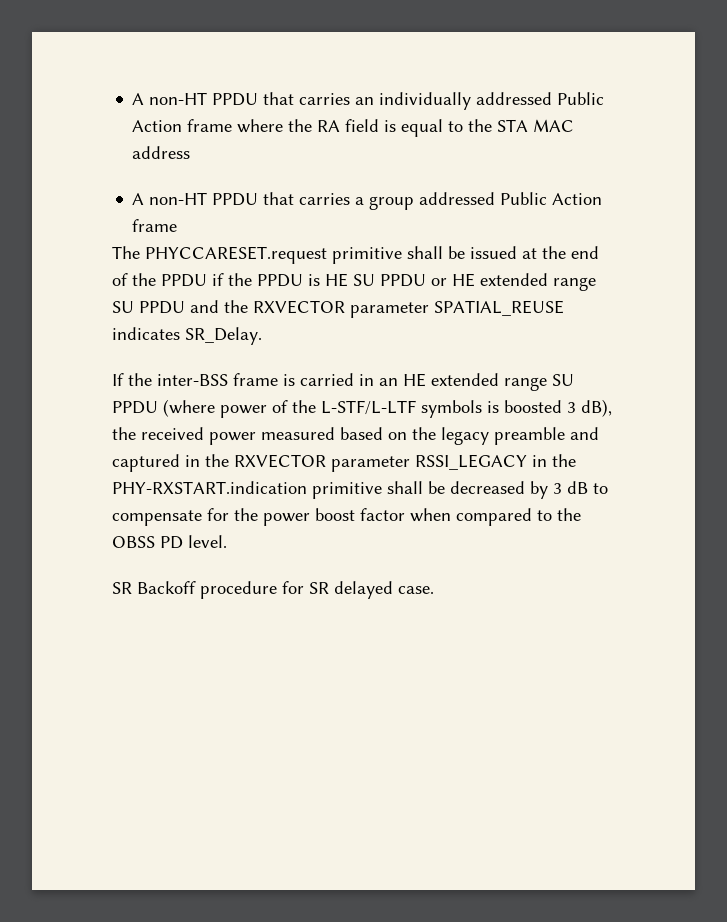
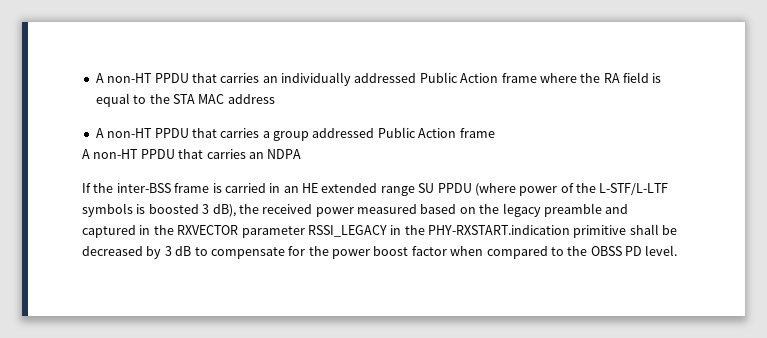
- The PHYCCARESET.request primitive shall be issued at the end of the PPDU if the PPDU is HE SU PPDU or HE extended range SU PPDU and the RXVECTOR parameter SPATIAL_REUSE indicates SR_Delay.
+ A non-HT PPDU that carries an NDPA
- SR Backoff procedure for SR delayed case.

